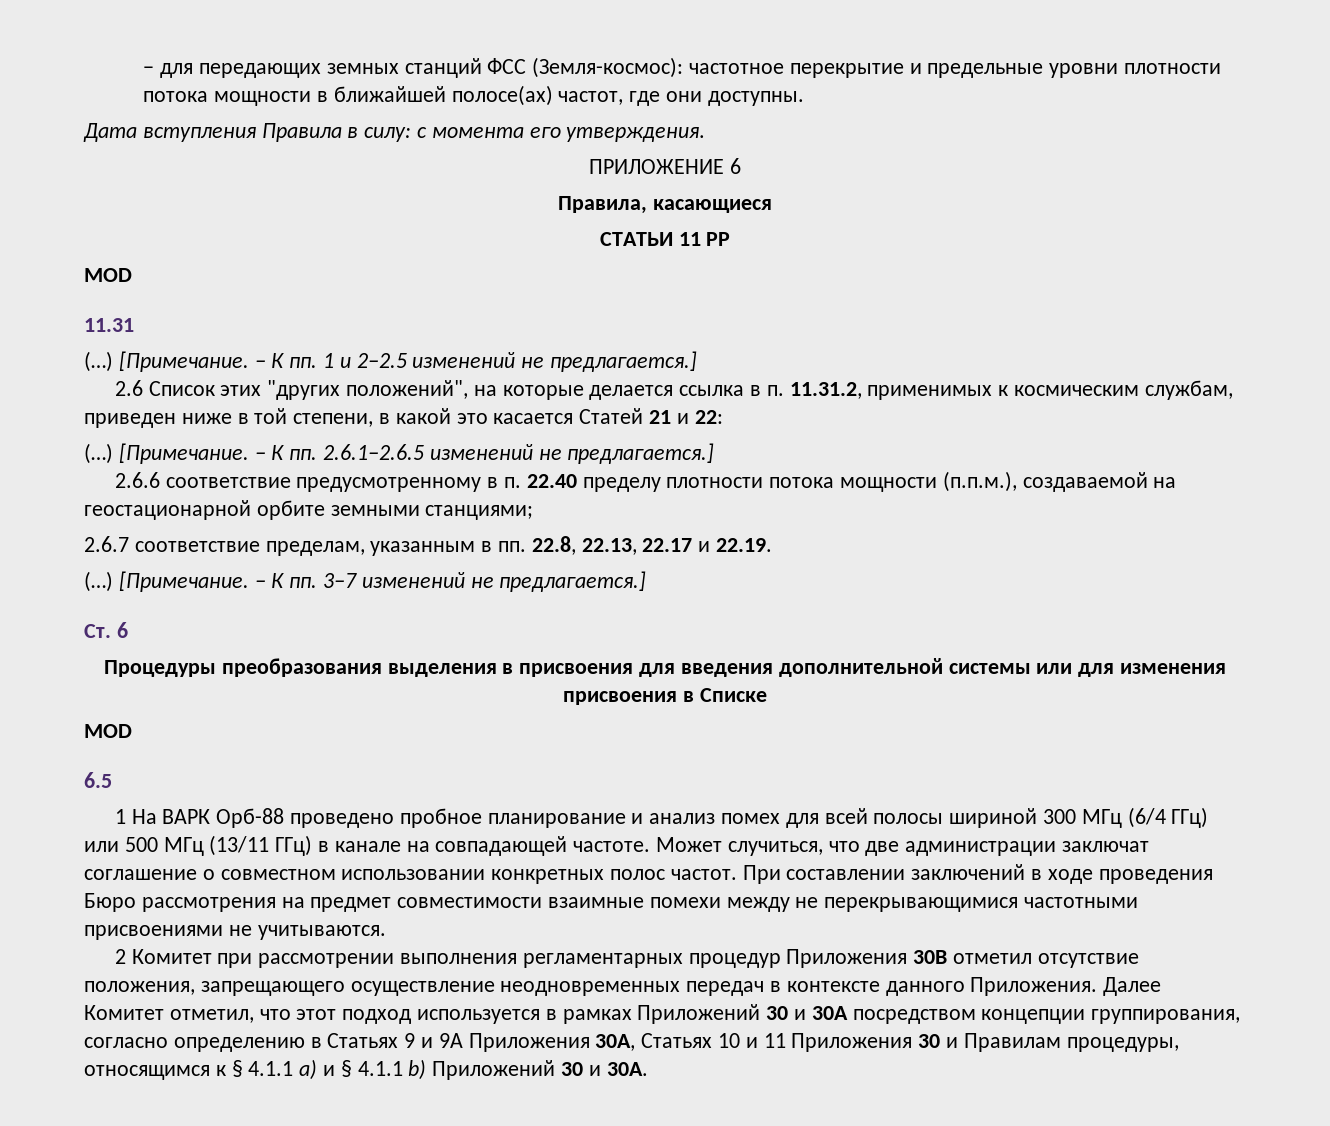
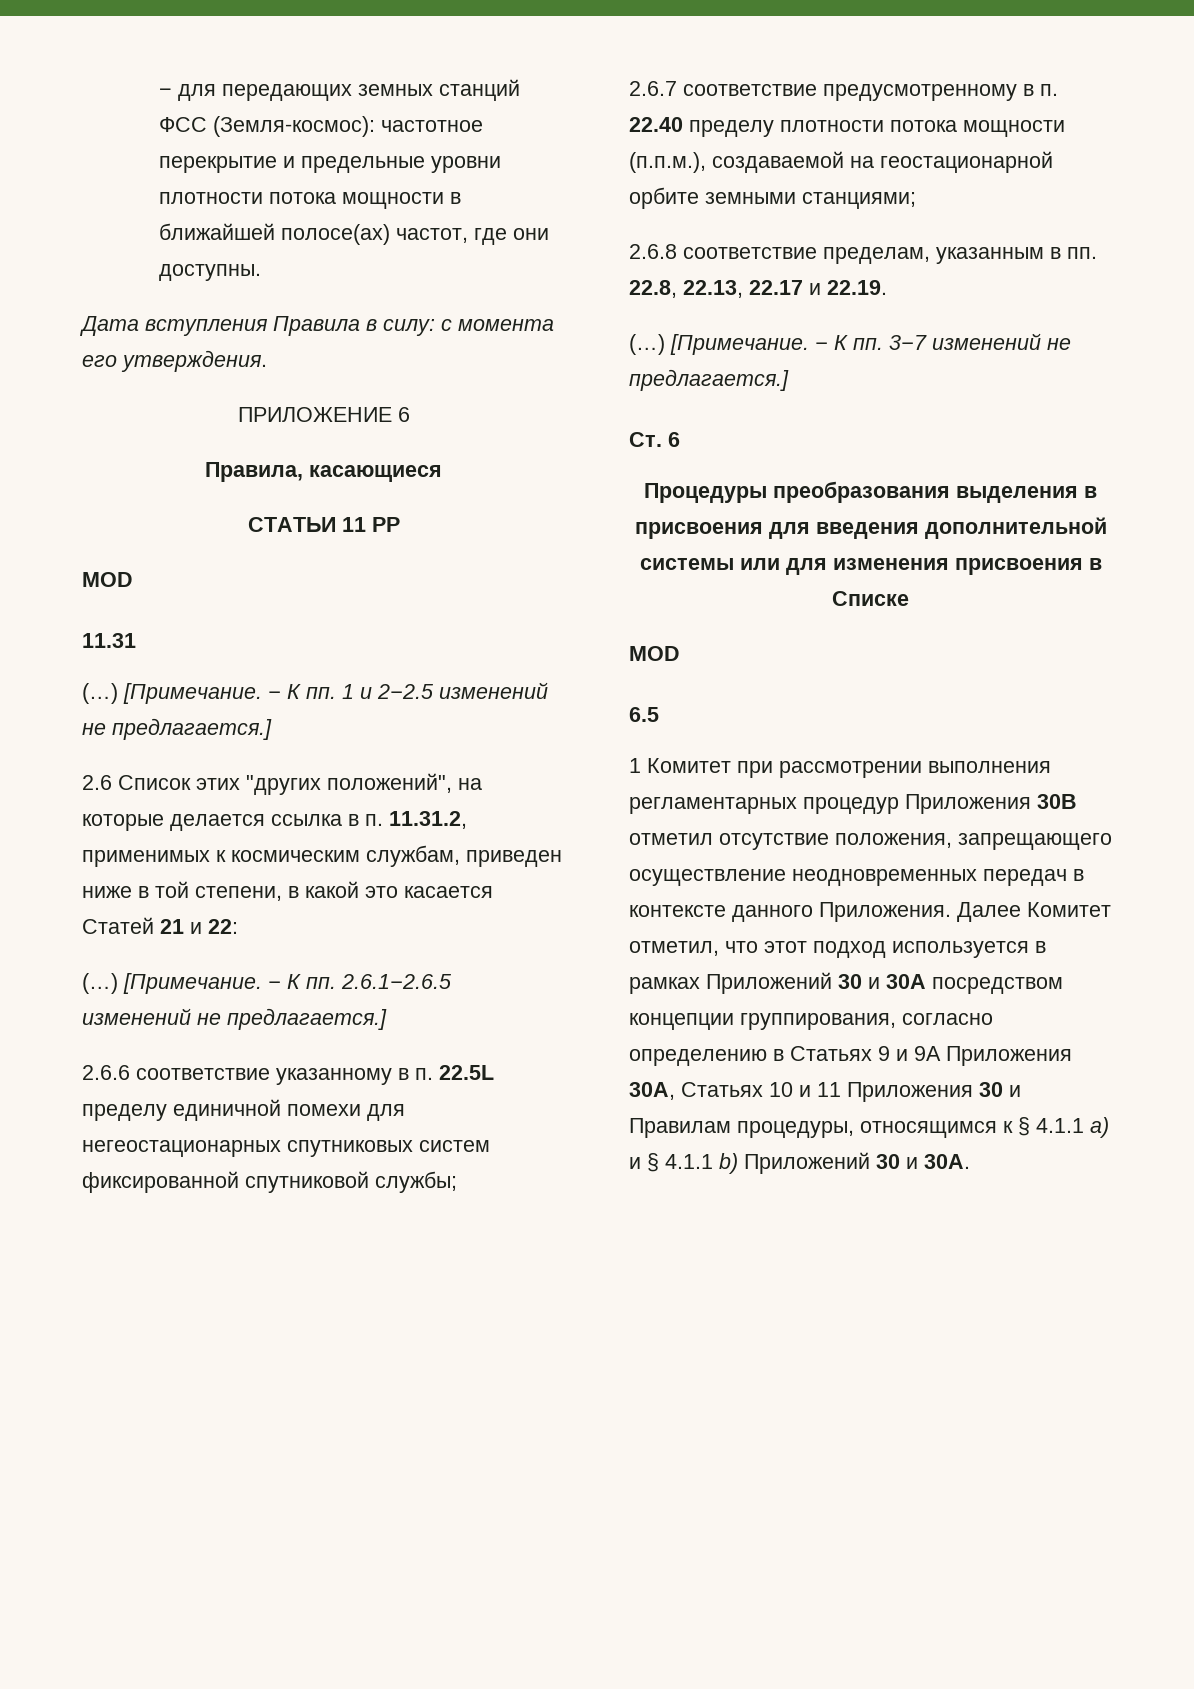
- 2.6.6 соответствие предусмотренному в п. 22.40 пределу плотности потока мощности (п.п.м.), создаваемой на геостационарной орбите земными станциями;
+ 2.6.6 соответствие указанному в п. 22.5L пределу единичной помехи для негеостационарных спутниковых систем фиксированной спутниковой службы;
+ 2.6.7 соответствие предусмотренному в п. 22.40 пределу плотности потока мощности (п.п.м.), создаваемой на геостационарной орбите земными станциями;
- 2.6.7 соответствие пределам, указанным в пп. 22.8, 22.13, 22.17 и 22.19.
+ 2.6.8 соответствие пределам, указанным в пп. 22.8, 22.13, 22.17 и 22.19.
- 1 На ВАРК Орб-88 проведено пробное планирование и анализ помех для всей полосы шириной 300 MГц (6/4 ГГц) или 500 MГц (13/11 ГГц) в канале на совпадающей частоте. Может случиться, что две администрации заключат соглашение о совместном использовании конкретных полос частот. При составлении заключений в ходе проведения Бюро рассмотрения на предмет совместимости взаимные помехи между не перекрывающимися частотными присвоениями не учитываются.
- 2 Комитет при рассмотрении выполнения регламентарных процедур Приложения 30B отметил отсутствие положения, запрещающего осуществление неодновременных передач в контексте данного Приложения.
+ 1 Комитет при рассмотрении выполнения регламентарных процедур Приложения 30B отметил отсутствие положения, запрещающего осуществление неодновременных передач в контексте данного Приложения.

